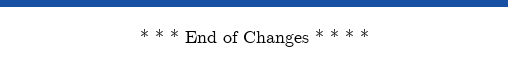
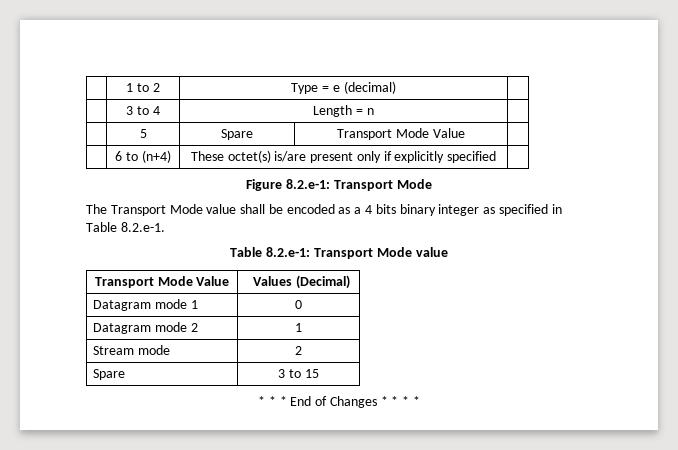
+ | 1 to 2 | Type = e (decimal) |
+ | 3 to 4 | Length = n |
+ | 5 | Spare | Transport Mode Value |
+ | 6 to (n+4) | These octet(s) is/are present only if explicitly specified |
+ Figure 8.2.e-1: Transport Mode
+ The Transport Mode value shall be encoded as a 4 bits binary integer as specified in Table 8.2.e-1.
+ Table 8.2.e-1: Transport Mode value
+ Transport Mode Value | Values (Decimal)
+ Datagram mode 1 | 0
+ Datagram mode 2 | 1
+ Stream mode | 2
+ Spare | 3 to 15

